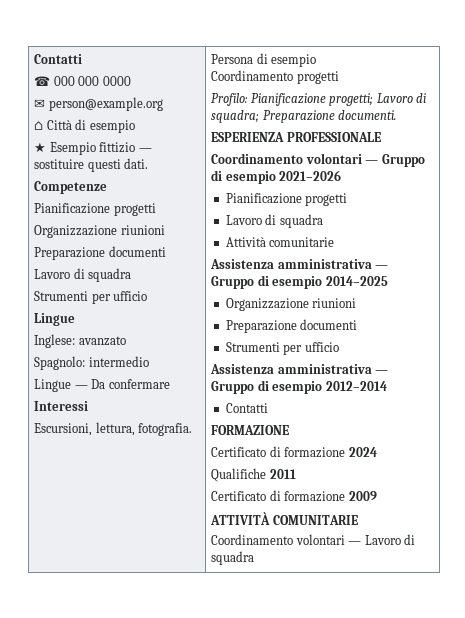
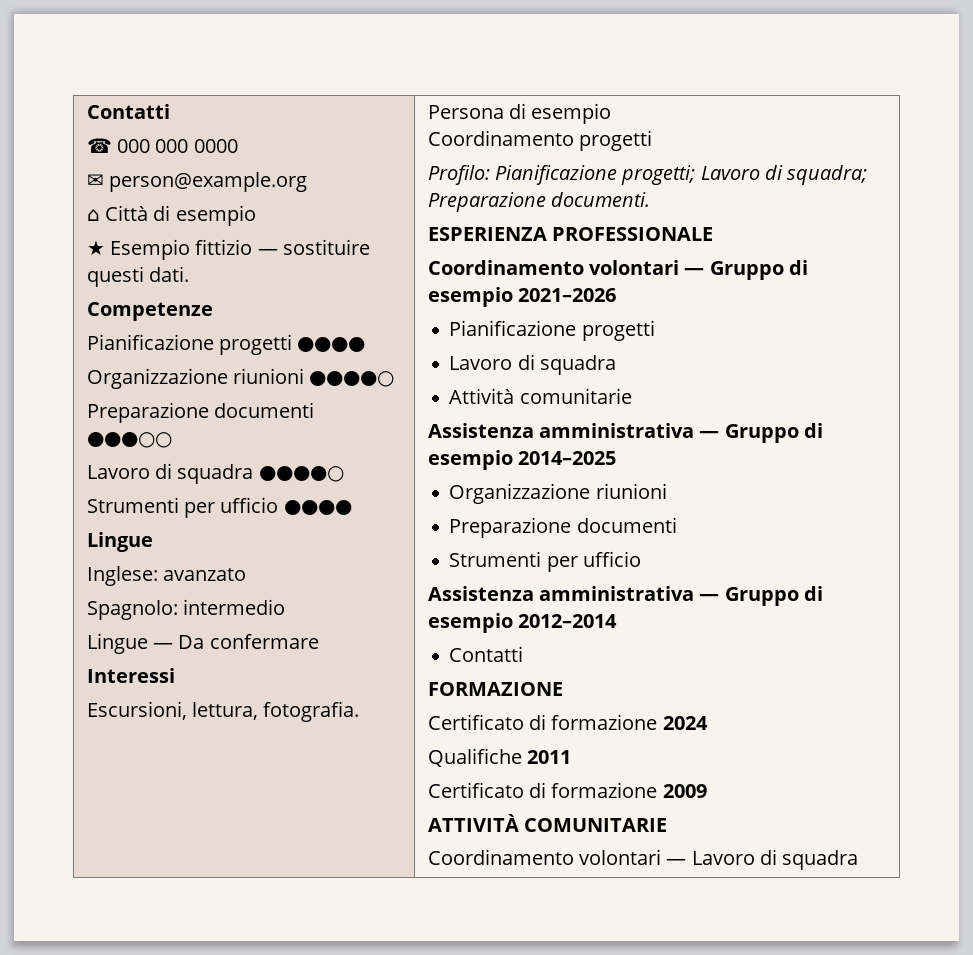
  Competenze
- Pianificazione progetti
- Organizzazione riunioni
- Preparazione documenti
- Lavoro di squadra
- Strumenti per ufficio
+ Pianificazione progetti ●●●●
+ Organizzazione riunioni ●●●●○
+ Preparazione documenti ●●●○○
+ Lavoro di squadra ●●●●○
+ Strumenti per ufficio ●●●●

